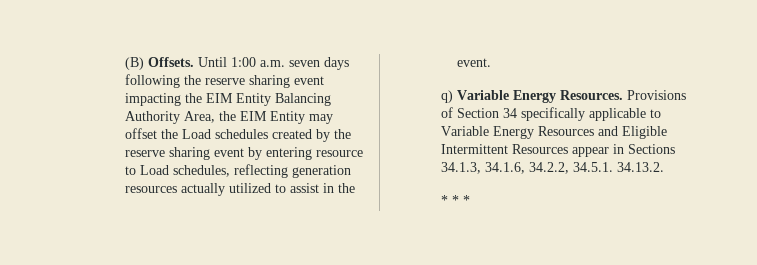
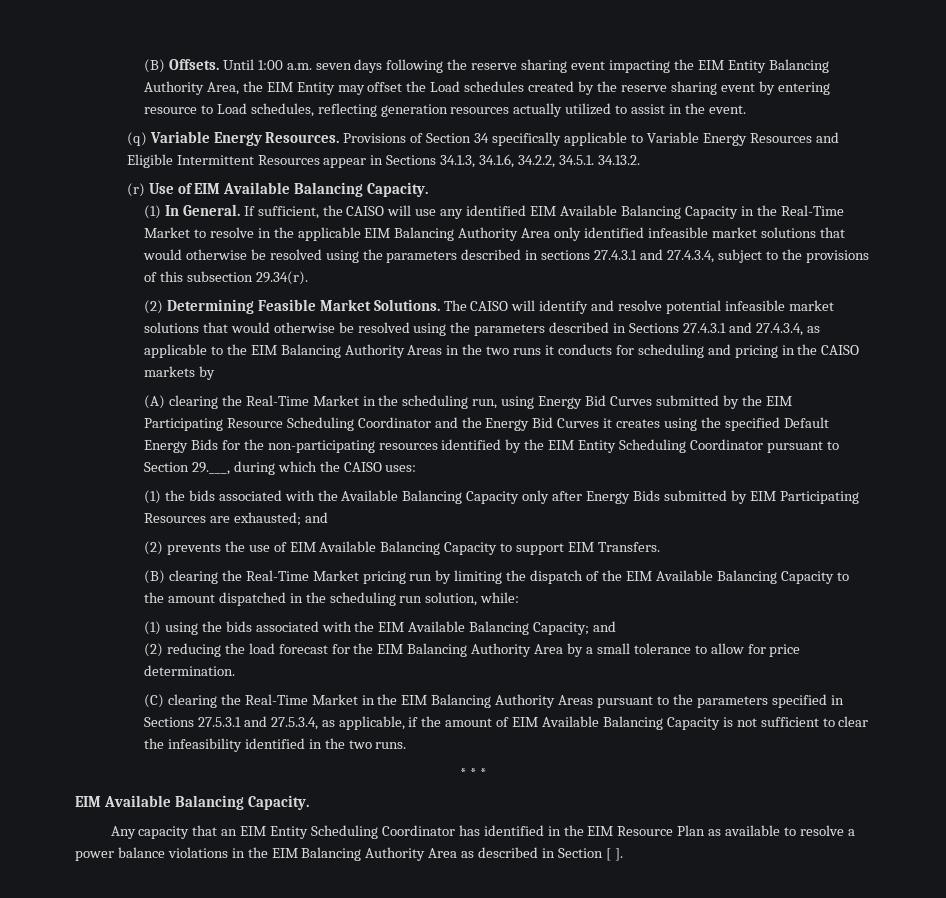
- q) Variable Energy Resources.
+ (q) Variable Energy Resources.
+ (r) Use of EIM Available Balancing Capacity.
+ (1) In General. If sufficient, the CAISO will use any identified EIM Available Balancing Capacity in the Real-Time Market to resolve in the applicable EIM Balancing Authority Area only identified infeasible market solutions that would otherwise be resolved using the parameters described in sections 27.4.3.1 and 27.4.3.4, subject to the provisions of this subsection 29.34(r).
+ (2) Determining Feasible Market Solutions. The CAISO will identify and resolve potential infeasible market solutions that would otherwise be resolved using the parameters described in Sections 27.4.3.1 and 27.4.3.4, as applicable to the EIM Balancing Authority Areas in the two runs it conducts for scheduling and pricing in the CAISO markets by
+ (A) clearing the Real-Time Market in the scheduling run, using Energy Bid Curves submitted by the EIM Participating Resource Scheduling Coordinator and the Energy Bid Curves it creates using the specified Default Energy Bids for the non-participating resources identified by the EIM Entity Scheduling Coordinator pursuant to Section 29.___, during which the CAISO uses:
+ (1) the bids associated with the Available Balancing Capacity only after Energy Bids submitted by EIM Participating Resources are exhausted; and
+ (2) prevents the use of EIM Available Balancing Capacity to support EIM Transfers.
+ (B) clearing the Real-Time Market pricing run by limiting the dispatch of the EIM Available Balancing Capacity to the amount dispatched in the scheduling run solution, while:
+ (1) using the bids associated with the EIM Available Balancing Capacity; and
+ (2) reducing the load forecast for the EIM Balancing Authority Area by a small tolerance to allow for price determination.
+ (C) clearing the Real-Time Market in the EIM Balancing Authority Areas pursuant to the parameters specified in Sections 27.5.3.1 and 27.5.3.4, as applicable, if the amount of EIM Available Balancing Capacity is not sufficient to clear the infeasibility identified in the two runs.
  * * *
+ EIM Available Balancing Capacity.
+ Any capacity that an EIM Entity Scheduling Coordinator has identified in the EIM Resource Plan as available to resolve a power balance violations in the EIM Balancing Authority Area as described in Section [ ].

